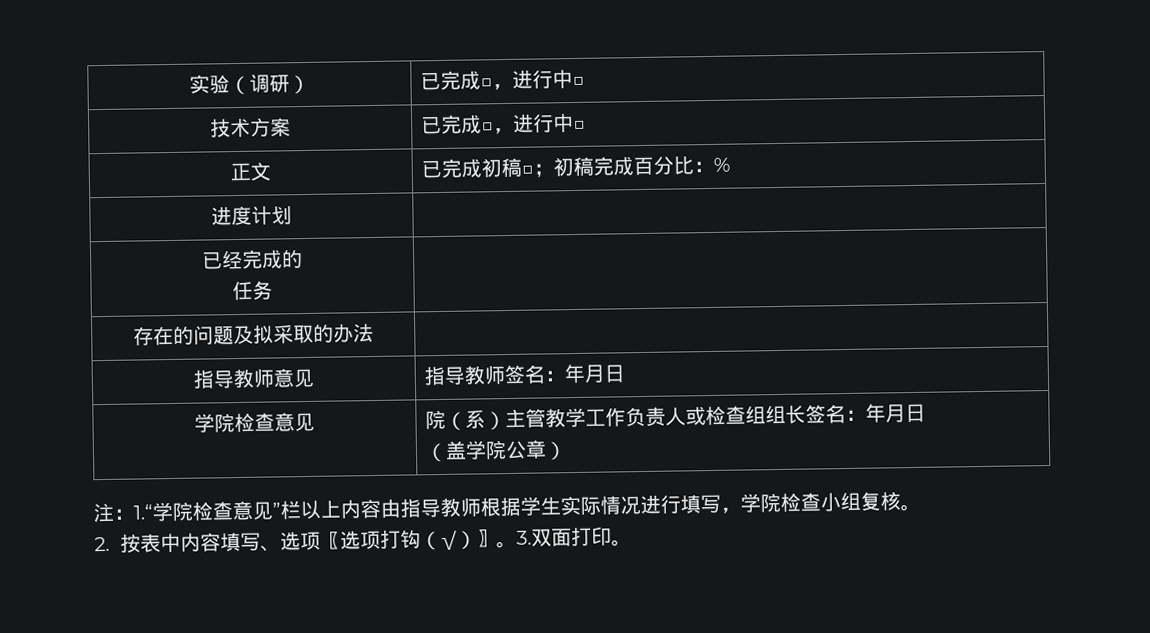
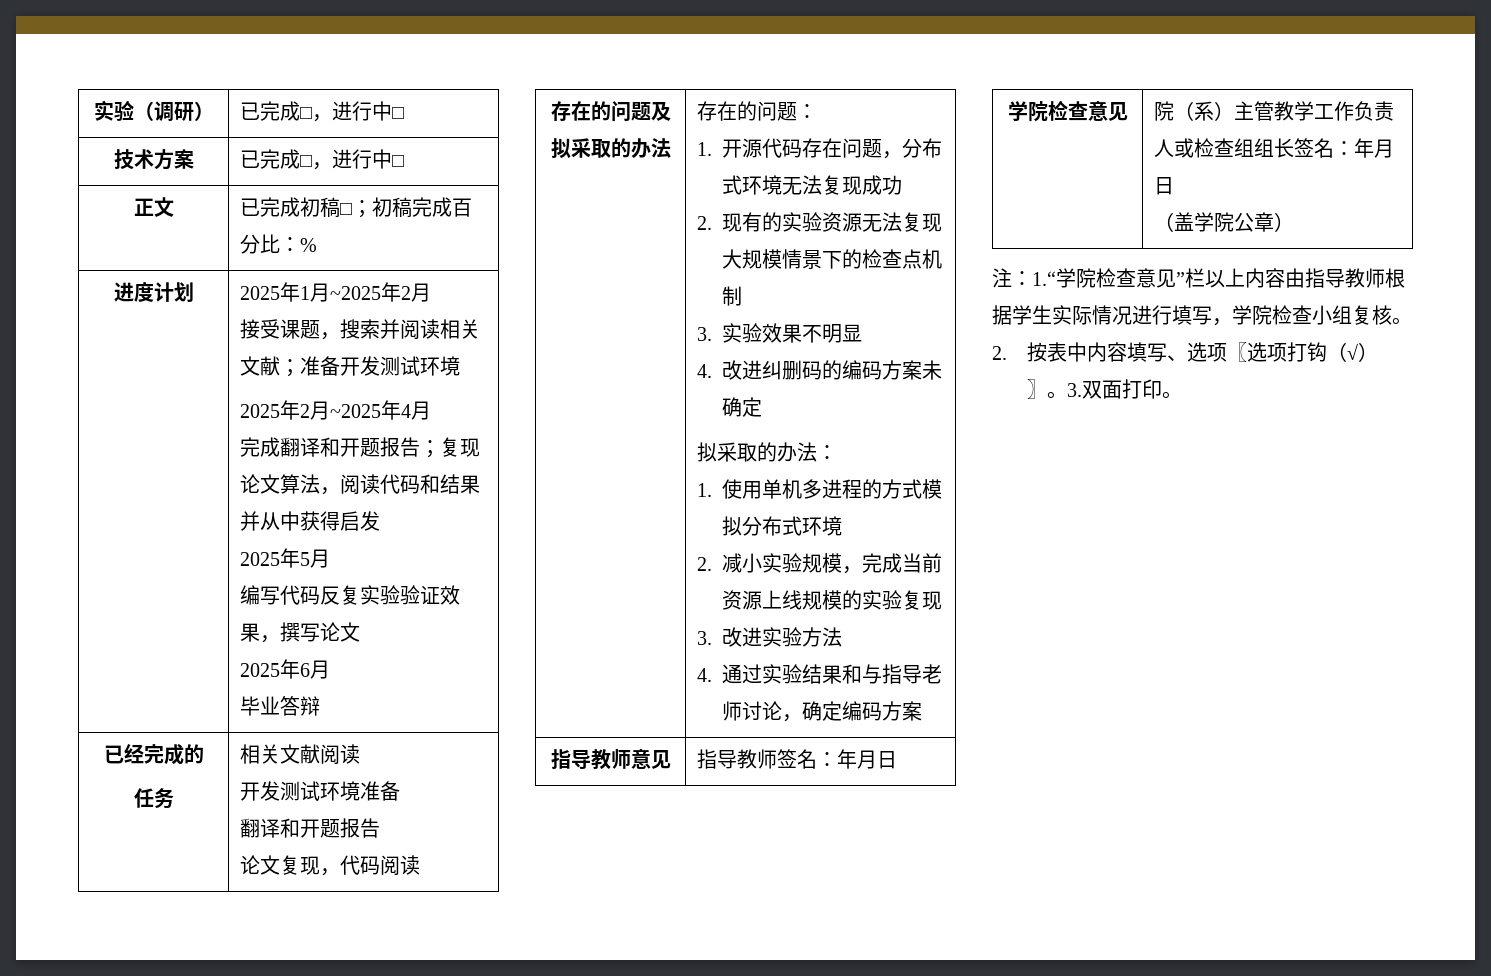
+ 2025年1月~2025年2月
+ 接受课题，搜索并阅读相关文献；准备开发测试环境
+ 2025年2月~2025年4月
+ 完成翻译和开题报告；复现论文算法，阅读代码和结果并从中获得启发
+ 2025年5月
+ 编写代码反复实验验证效果，撰写论文
+ 2025年6月
+ 毕业答辩
  已经完成的
- 任务 |
+ 任务 | 相关文献阅读
+ 开发测试环境准备
+ 翻译和开题报告
+ 论文复现，代码阅读
+ 存在的问题：
+ 1.开源代码存在问题，分布式环境无法复现成功
+ 2.现有的实验资源无法复现大规模情景下的检查点机制
+ 3.实验效果不明显
+ 4.改进纠删码的编码方案未确定
+ 拟采取的办法：
+ 1.使用单机多进程的方式模拟分布式环境
+ 2.减小实验规模，完成当前资源上线规模的实验复现
+ 3.改进实验方法
+ 4.通过实验结果和与指导老师讨论，确定编码方案

